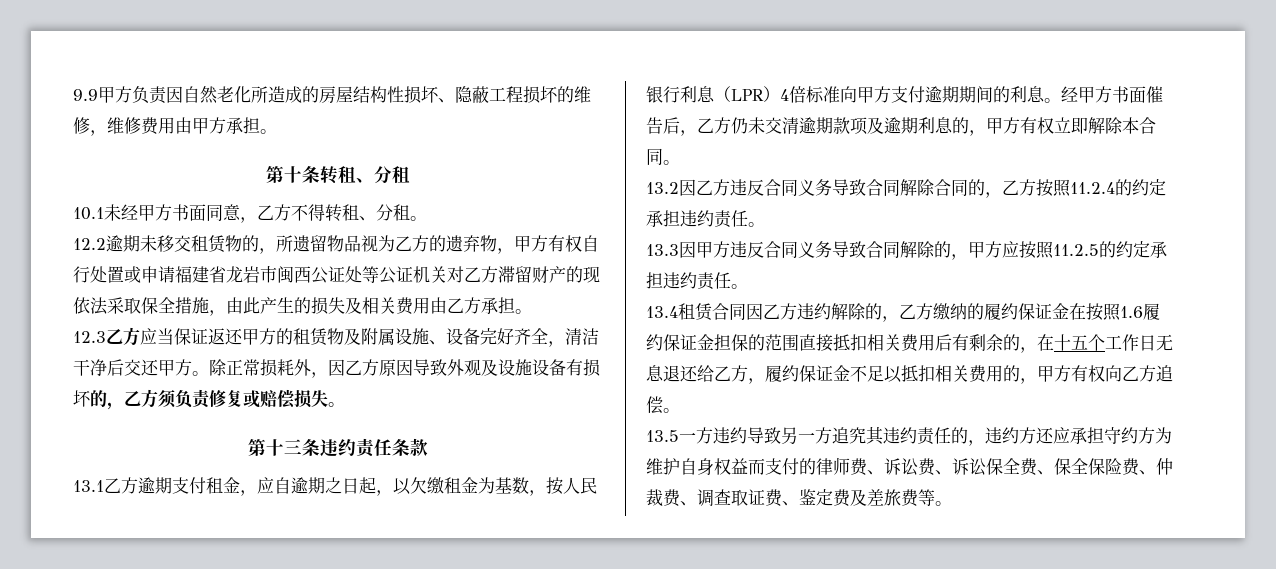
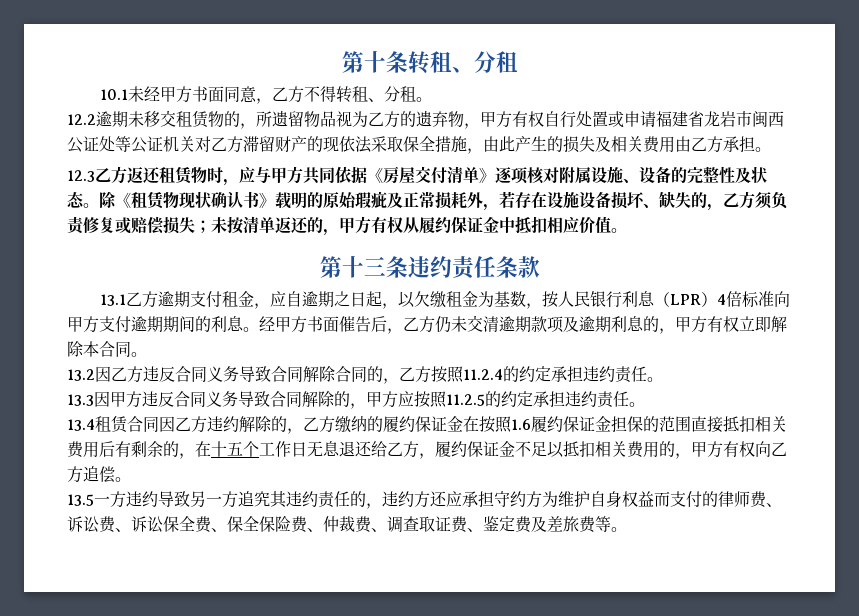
- 9.9甲方负责因自然老化所造成的房屋结构性损坏、隐蔽工程损坏的维修，维修费用由甲方承担。
- 12.3乙方应当保证返还甲方的租赁物及附属设施、设备完好齐全，清洁干净后交还甲方。除正常损耗外，因乙方原因导致外观及设施设备有损坏的，乙方须负责修复或赔偿损失。
+ 12.3乙方返还租赁物时，应与甲方共同依据《房屋交付清单》逐项核对附属设施、设备的完整性及状态。除《租赁物现状确认书》载明的原始瑕疵及正常损耗外，若存在设施设备损坏、缺失的，乙方须负责修复或赔偿损失；未按清单返还的，甲方有权从履约保证金中抵扣相应价值。

